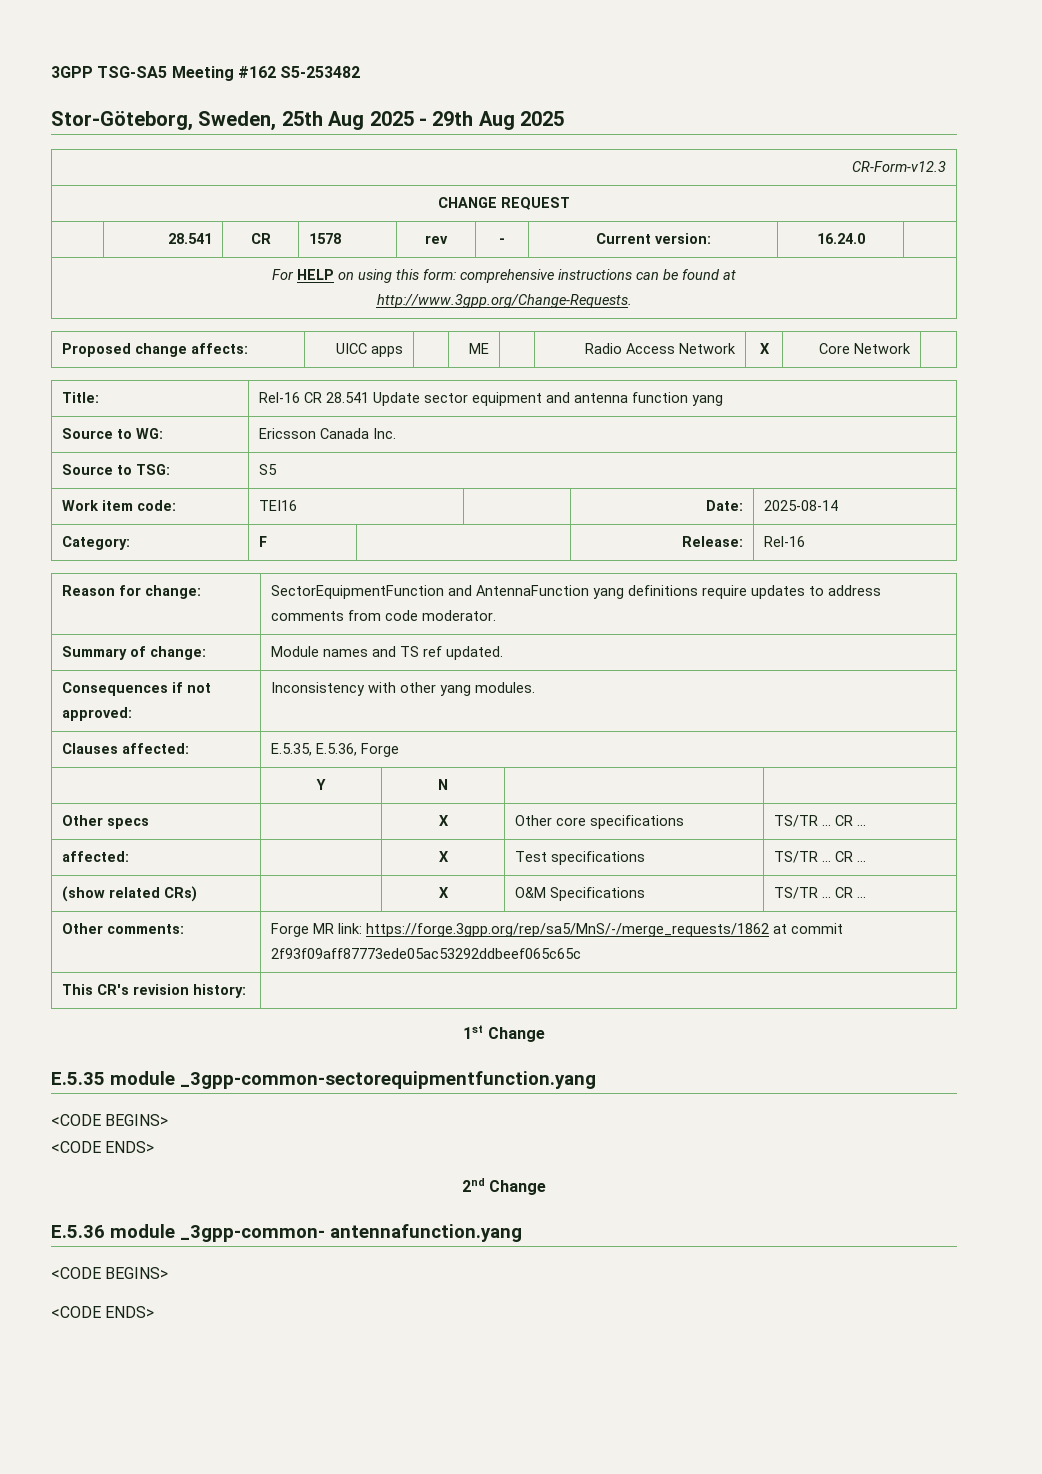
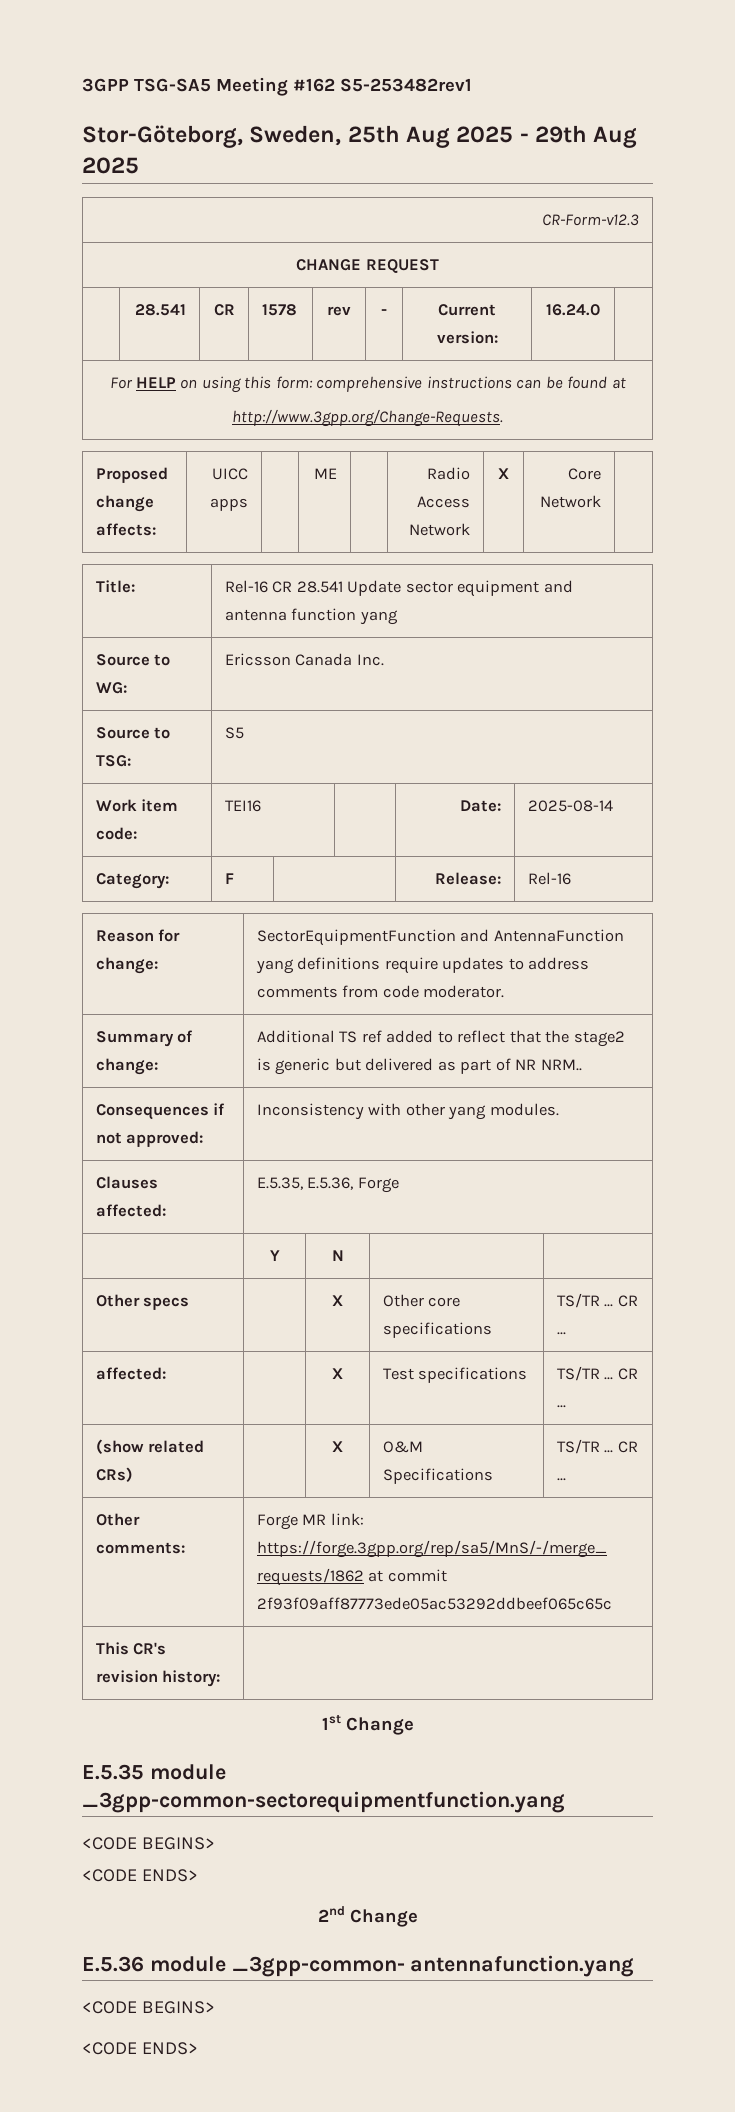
- 3GPP TSG-SA5 Meeting #162 S5-253482
+ 3GPP TSG-SA5 Meeting #162 S5-253482rev1
- Summary of change: | Module names and TS ref updated.
+ Summary of change: | Additional TS ref added to reflect that the stage2 is generic but delivered as part of NR NRM..

